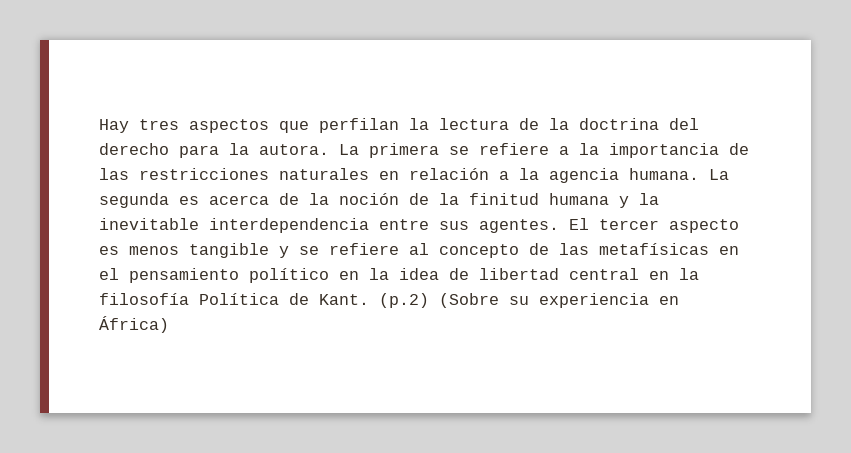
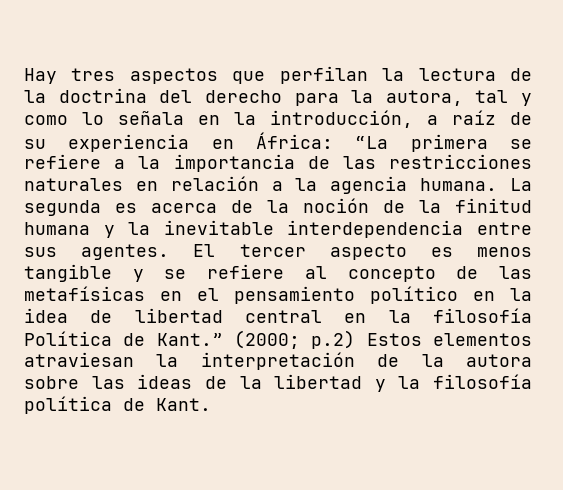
- Hay tres aspectos que perfilan la lectura de la doctrina del derecho para la autora. La primera se refiere a la importancia de las restricciones naturales en relación a la agencia humana.
+ Hay tres aspectos que perfilan la lectura de la doctrina del derecho para la autora, tal y como lo señala en la introducción, a raíz de su experiencia en África: “La primera se refiere a la importancia de las restricciones naturales en relación a la agencia humana.
- El tercer aspecto es menos tangible y se refiere al concepto de las metafísicas en el pensamiento político en la idea de libertad central en la filosofía Política de Kant. (p.2) (Sobre su experiencia en África)
+ El tercer aspecto es menos tangible y se refiere al concepto de las metafísicas en el pensamiento político en la idea de libertad central en la filosofía Política de Kant.” (2000; p.2) Estos elementos atraviesan la interpretación de la autora sobre las ideas de la libertad y la filosofía política de Kant.

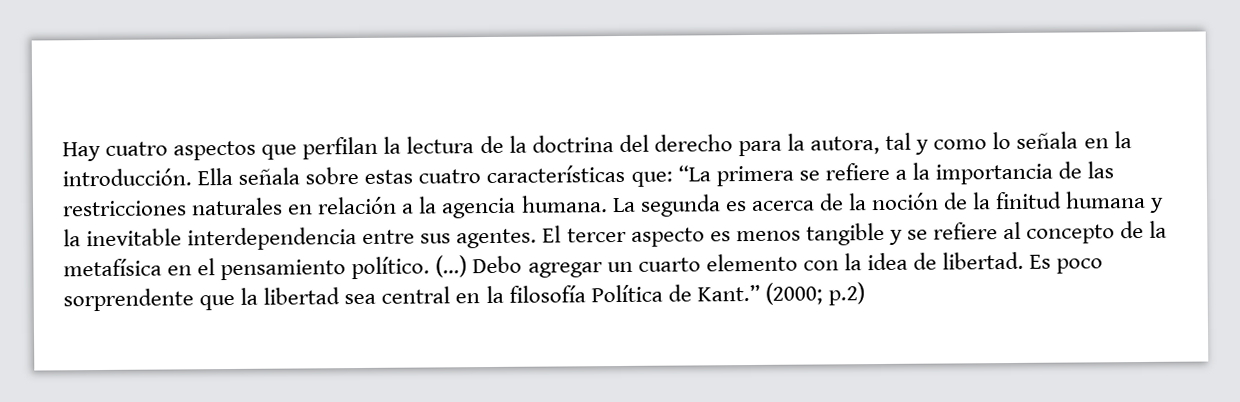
- Hay tres aspectos que perfilan la lectura de la doctrina del derecho para la autora, tal y como lo señala en la introducción, a raíz de su experiencia en África: “La primera se refiere a la importancia de las restricciones naturales en relación a la agencia humana.
+ Hay cuatro aspectos que perfilan la lectura de la doctrina del derecho para la autora, tal y como lo señala en la introducción. Ella señala sobre estas cuatro características que: “La primera se refiere a la importancia de las restricciones naturales en relación a la agencia humana.
- El tercer aspecto es menos tangible y se refiere al concepto de las metafísicas en el pensamiento político en la idea de libertad central en la filosofía Política de Kant.”
+ El tercer aspecto es menos tangible y se refiere al concepto de la metafísica en el pensamiento político. (…) Debo agregar un cuarto elemento con la idea de libertad. Es poco sorprendente que la libertad sea central en la filosofía Política de Kant.”
- (2000; p.2) Estos elementos atraviesan la interpretación de la autora sobre las ideas de la libertad y la filosofía política de Kant.
+ (2000; p.2)

